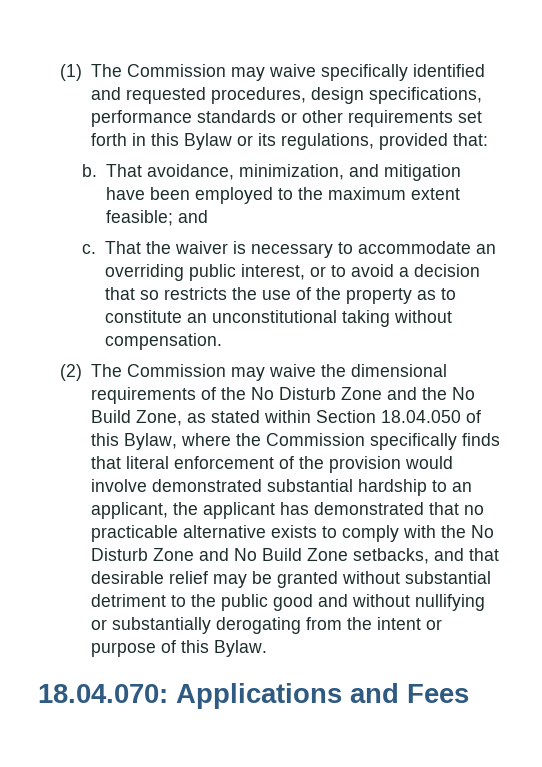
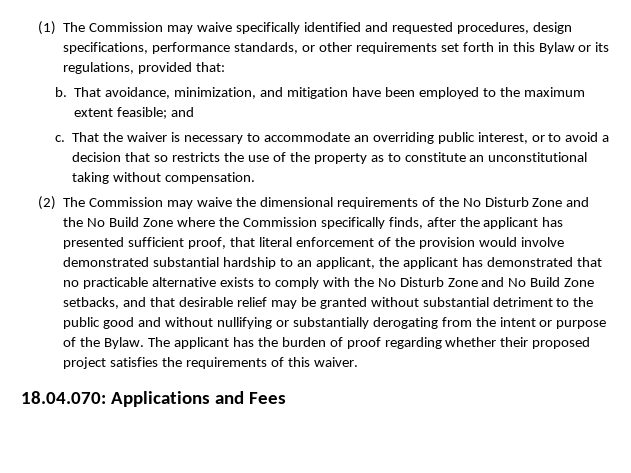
- (1) The Commission may waive specifically identified and requested procedures, design specifications, performance standards or other requirements set forth in this Bylaw or its regulations, provided that:
+ (1) The Commission may waive specifically identified and requested procedures, design specifications, performance standards, or other requirements set forth in this Bylaw or its regulations, provided that:
- (2) The Commission may waive the dimensional requirements of the No Disturb Zone and the No Build Zone, as stated within Section 18.04.050 of this Bylaw, where the Commission specifically finds that literal enforcement of the provision would involve demonstrated substantial hardship to an applicant, the applicant has demonstrated that no practicable alternative exists to comply with the No Disturb Zone and No Build Zone setbacks, and that desirable relief may be granted without substantial detriment to the public good and without nullifying or substantially derogating from the intent or purpose of this Bylaw.
+ (2) The Commission may waive the dimensional requirements of the No Disturb Zone and the No Build Zone where the Commission specifically finds, after the applicant has presented sufficient proof, that literal enforcement of the provision would involve demonstrated substantial hardship to an applicant, the applicant has demonstrated that no practicable alternative exists to comply with the No Disturb Zone and No Build Zone setbacks, and that desirable relief may be granted without substantial detriment to the public good and without nullifying or substantially derogating from the intent or purpose of the Bylaw. The applicant has the burden of proof regarding whether their proposed project satisfies the requirements of this waiver.

